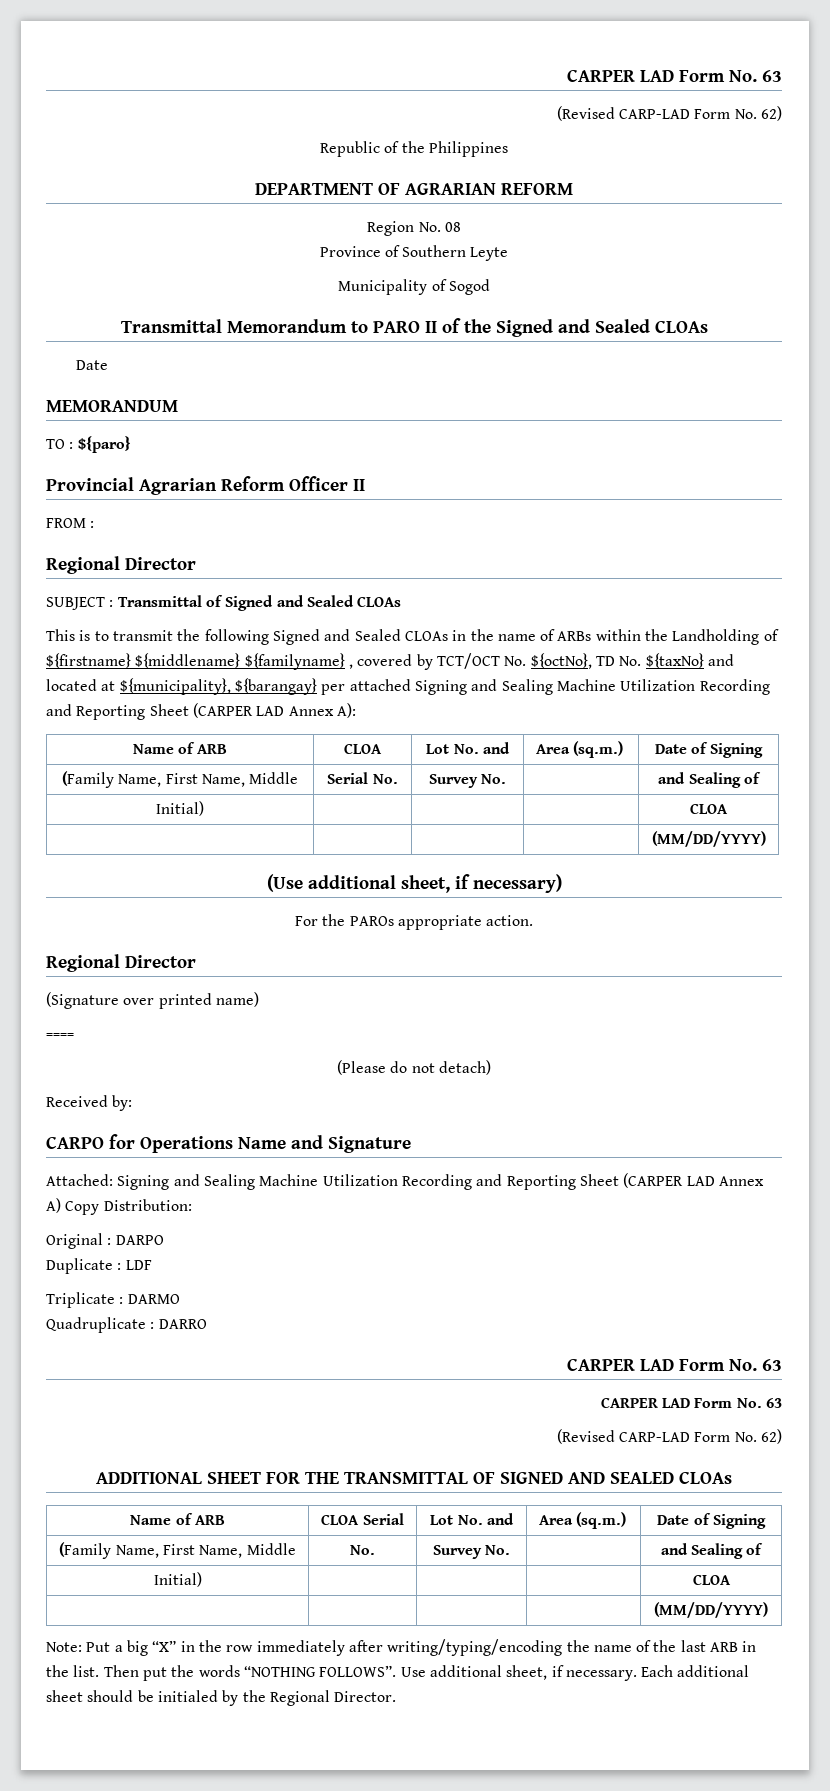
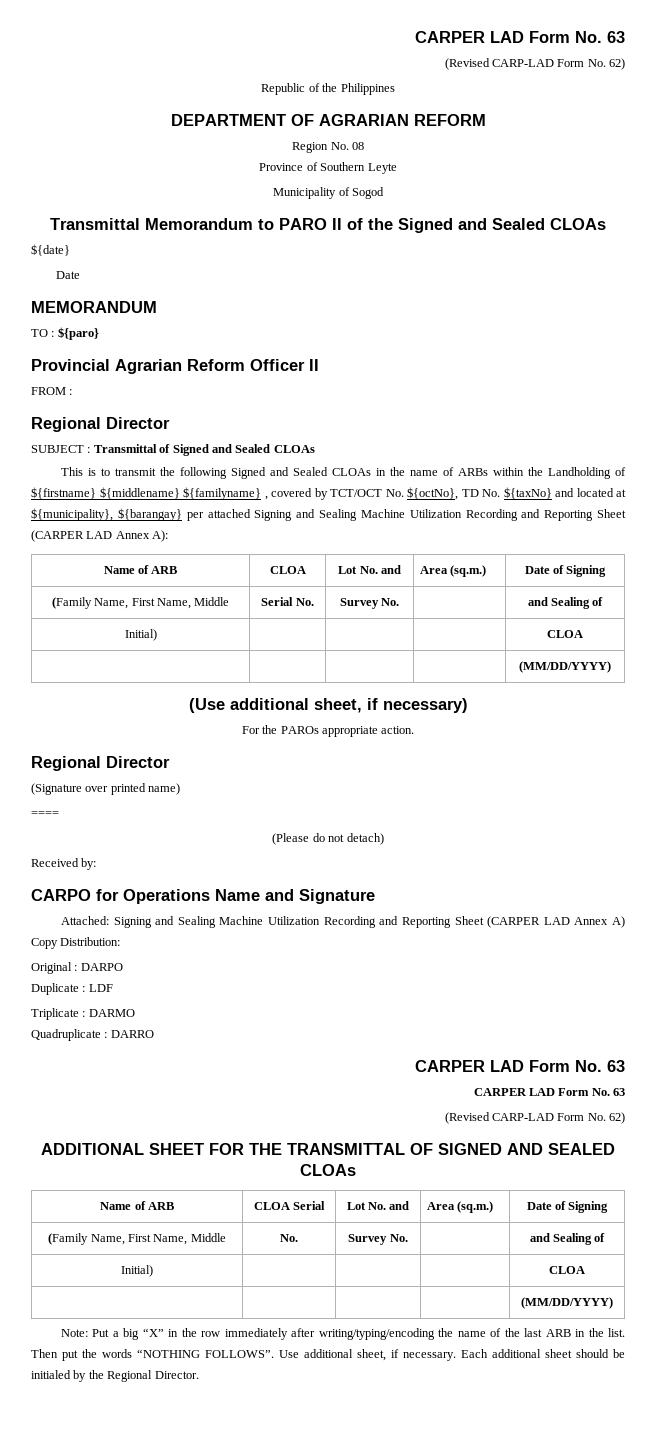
+ ${date}

